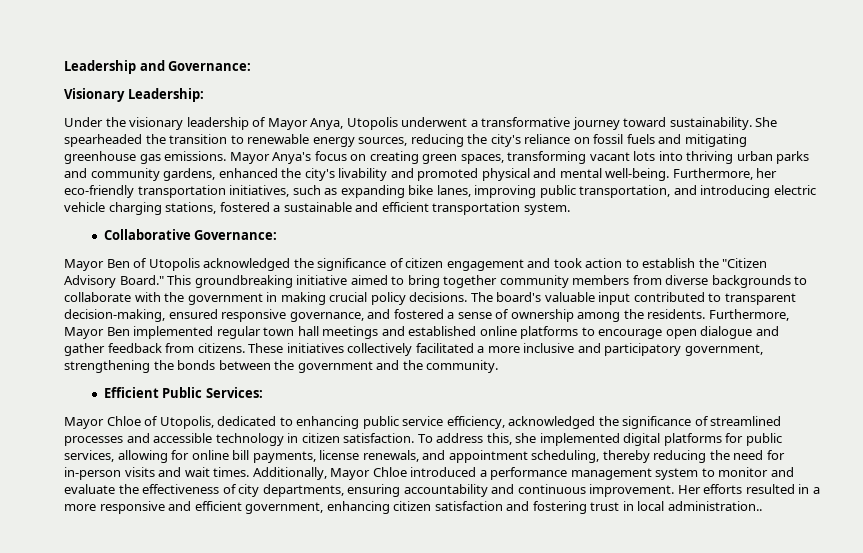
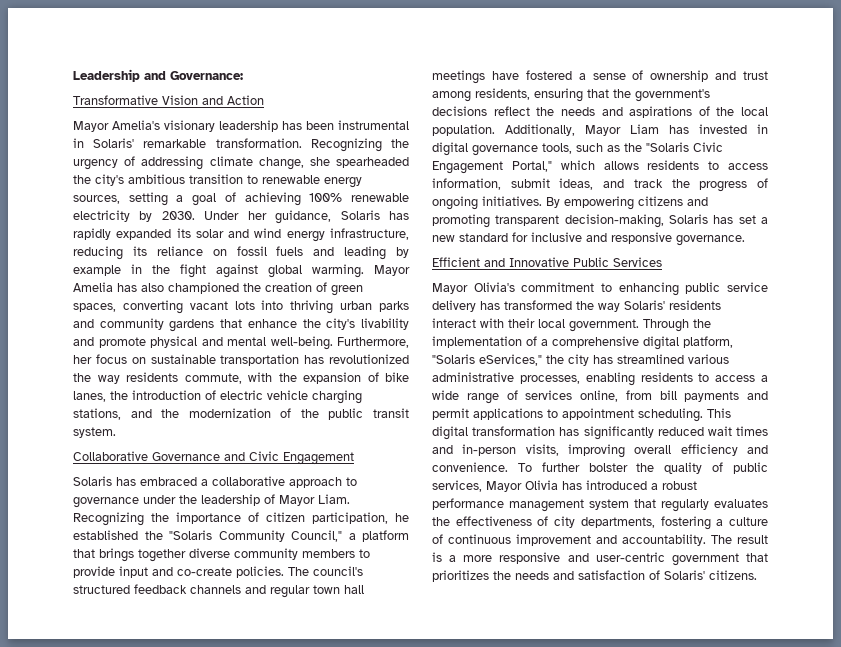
- Visionary Leadership:
- Under the visionary leadership of Mayor Anya, Utopolis underwent a transformative journey toward sustainability. She spearheaded the transition to renewable energy sources, reducing the city's reliance on fossil fuels and mitigating greenhouse gas emissions. Mayor Anya's focus on creating green spaces, transforming vacant lots into thriving urban parks and community gardens, enhanced the city's livability and promoted physical and mental well-being.
+ Transformative Vision and Action
+ Mayor Amelia's visionary leadership has been instrumental in Solaris' remarkable transformation. Recognizing the urgency of addressing climate change, she spearheaded the city's ambitious transition to renewable energy sources, setting a goal of achieving 100% renewable electricity by 2030. Under her guidance, Solaris has rapidly expanded its solar and wind energy infrastructure, reducing its reliance on fossil fuels and leading by example in the fight against global warming. Mayor Amelia has also championed the creation of green spaces, converting vacant lots into thriving urban parks and community gardens that enhance the city's livability and promote physical and mental well-being.
- Furthermore, her eco-friendly transportation initiatives, such as expanding bike lanes, improving public transportation, and introducing electric vehicle charging stations, fostered a sustainable and efficient transportation system.
- Collaborative Governance:
- Mayor Ben of Utopolis acknowledged the significance of citizen engagement and took action to establish the "Citizen Advisory Board." This groundbreaking initiative aimed to bring together community members from diverse backgrounds to collaborate with the government in making crucial policy decisions. The board's valuable input contributed to transparent decision-making, ensured responsive governance, and fostered a sense of ownership among the residents. Furthermore, Mayor Ben implemented regular town hall meetings and established online platforms to encourage open dialogue and gather feedback from citizens. These initiatives collectively facilitated a more inclusive and participatory government, strengthening the bonds between the government and the community.
- Efficient Public Services:
- Mayor Chloe of Utopolis, dedicated to enhancing public service efficiency, acknowledged the significance of streamlined processes and accessible technology in citizen satisfaction. To address this, she implemented digital platforms for public services, allowing for online bill payments, license renewals, and appointment scheduling, thereby reducing the need for in-person visits and wait times. Additionally, Mayor Chloe introduced a performance management system to monitor and evaluate the effectiveness of city departments, ensuring accountability and continuous improvement. Her efforts resulted in a more responsive and efficient government, enhancing citizen satisfaction and fostering trust in local administration..
+ Furthermore, her focus on sustainable transportation has revolutionized the way residents commute, with the expansion of bike lanes, the introduction of electric vehicle charging stations, and the modernization of the public transit system.
+ Collaborative Governance and Civic Engagement
+ Solaris has embraced a collaborative approach to governance under the leadership of Mayor Liam. Recognizing the importance of citizen participation, he established the "Solaris Community Council," a platform that brings together diverse community members to provide input and co-create policies. The council's structured feedback channels and regular town hall meetings have fostered a sense of ownership and trust among residents, ensuring that the government's decisions reflect the needs and aspirations of the local population. Additionally, Mayor Liam has invested in digital governance tools, such as the "Solaris Civic Engagement Portal," which allows residents to access information, submit ideas, and track the progress of ongoing initiatives. By empowering citizens and promoting transparent decision-making, Solaris has set a new standard for inclusive and responsive governance.
+ Efficient and Innovative Public Services
+ Mayor Olivia's commitment to enhancing public service delivery has transformed the way Solaris' residents interact with their local government. Through the implementation of a comprehensive digital platform, "Solaris eServices," the city has streamlined various administrative processes, enabling residents to access a wide range of services online, from bill payments and permit applications to appointment scheduling. This digital transformation has significantly reduced wait times and in-person visits, improving overall efficiency and convenience. To further bolster the quality of public services, Mayor Olivia has introduced a robust performance management system that regularly evaluates the effectiveness of city departments, fostering a culture of continuous improvement and accountability. The result is a more responsive and user-centric government that prioritizes the needs and satisfaction of Solaris' citizens.

